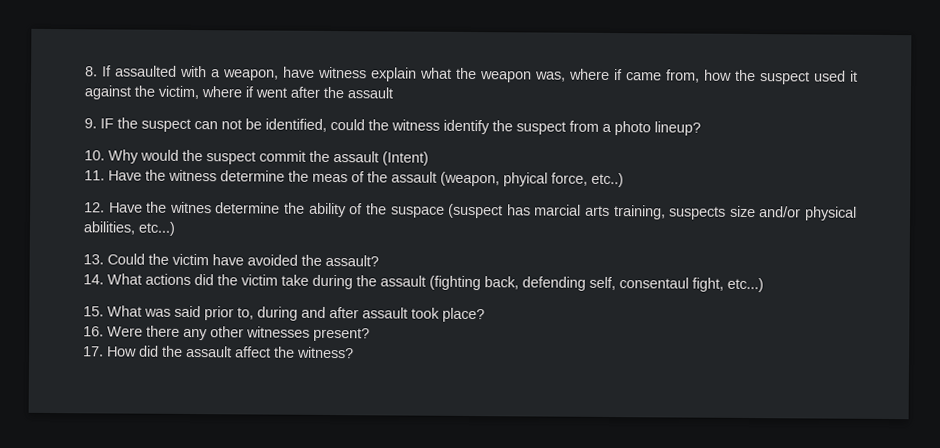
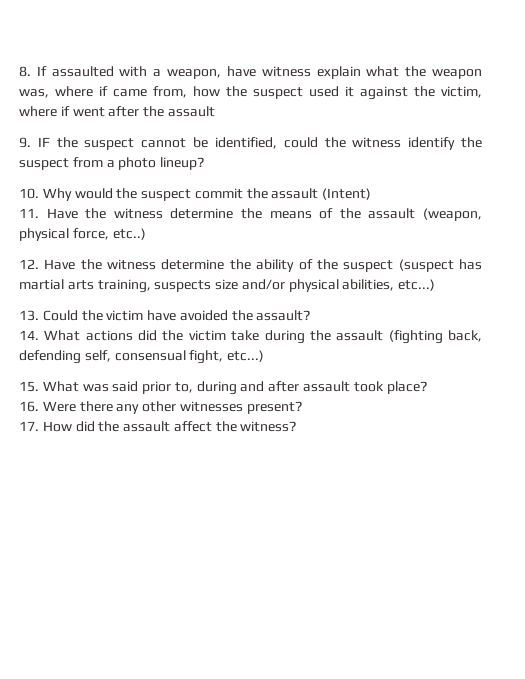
- 9. IF the suspect can not be identified, could the witness identify the suspect from a photo lineup?
+ 9. IF the suspect cannot be identified, could the witness identify the suspect from a photo lineup?
- 11. Have the witness determine the meas of the assault (weapon, phyical force, etc..)
+ 11. Have the witness determine the means of the assault (weapon, physical force, etc..)
- 12. Have the witnes determine the ability of the suspace (suspect has marcial arts training, suspects size and/or physical abilities, etc...)
+ 12. Have the witness determine the ability of the suspect (suspect has martial arts training, suspects size and/or physical abilities, etc...)
- 14. What actions did the victim take during the assault (fighting back, defending self, consentaul fight, etc...)
+ 14. What actions did the victim take during the assault (fighting back, defending self, consensual fight, etc...)

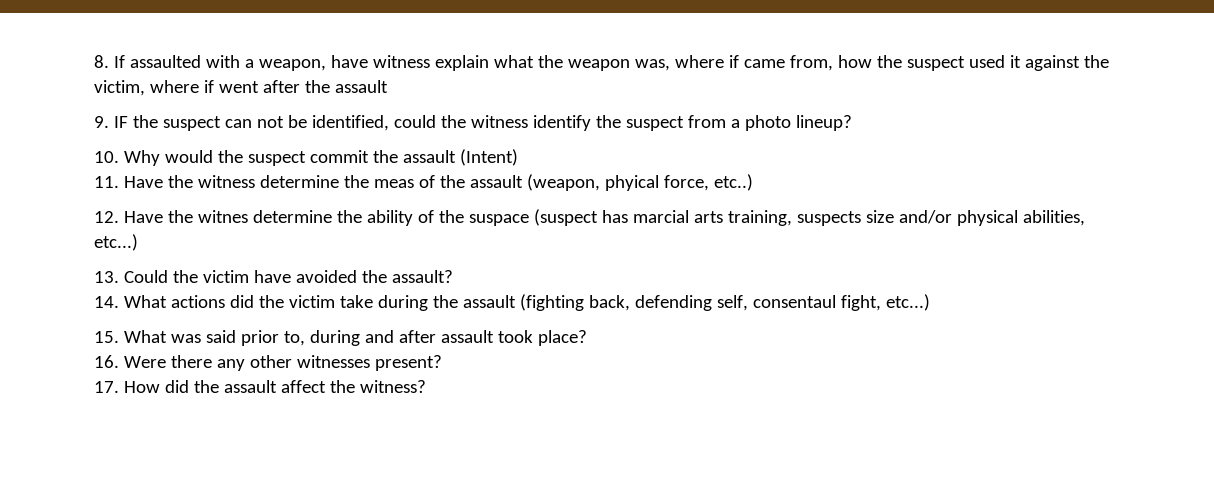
- 9. IF the suspect cannot be identified, could the witness identify the suspect from a photo lineup?
+ 9. IF the suspect can not be identified, could the witness identify the suspect from a photo lineup?
- 11. Have the witness determine the means of the assault (weapon, physical force, etc..)
+ 11. Have the witness determine the meas of the assault (weapon, phyical force, etc..)
- 12. Have the witness determine the ability of the suspect (suspect has martial arts training, suspects size and/or physical abilities, etc...)
+ 12. Have the witnes determine the ability of the suspace (suspect has marcial arts training, suspects size and/or physical abilities, etc...)
- 14. What actions did the victim take during the assault (fighting back, defending self, consensual fight, etc...)
+ 14. What actions did the victim take during the assault (fighting back, defending self, consentaul fight, etc...)

